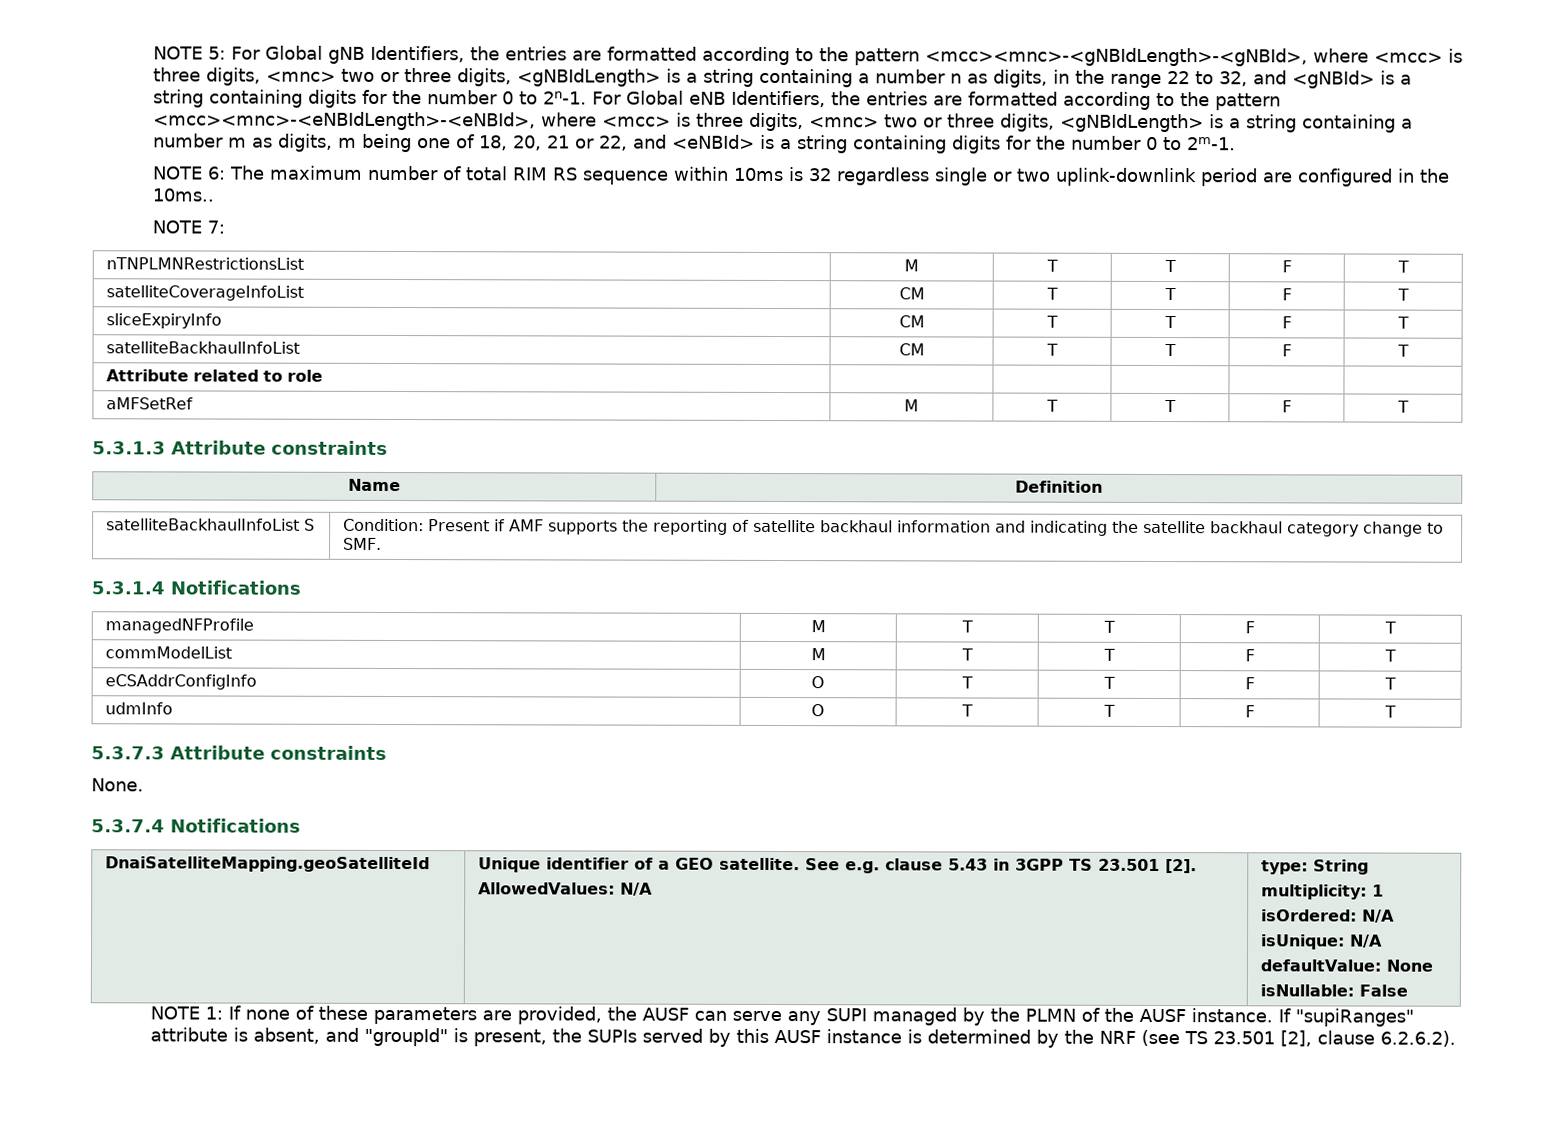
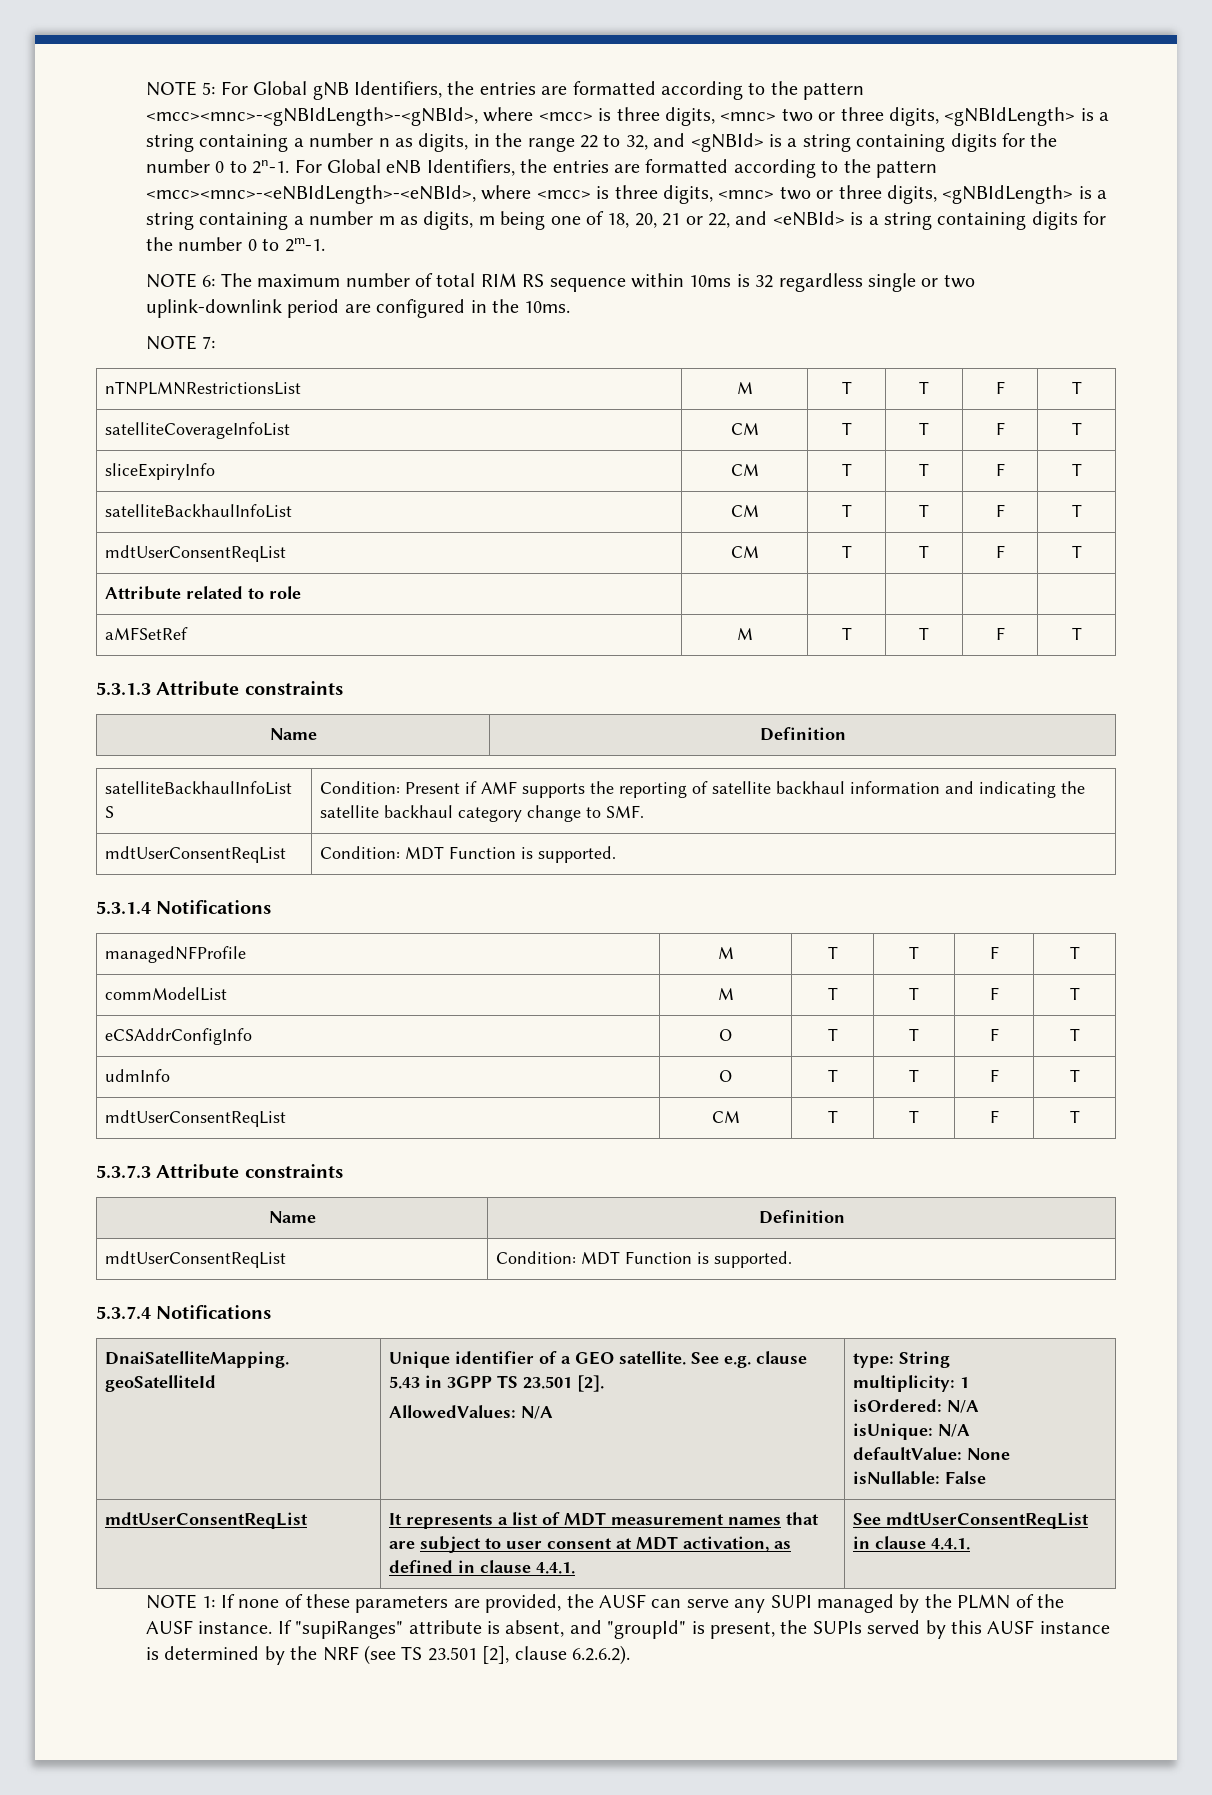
- NOTE 6: The maximum number of total RIM RS sequence within 10ms is 32 regardless single or two uplink-downlink period are configured in the 10ms..
+ NOTE 6: The maximum number of total RIM RS sequence within 10ms is 32 regardless single or two uplink-downlink period are configured in the 10ms.
  satelliteBackhaulInfoList | CM | T | T | F | T
+ mdtUserConsentReqList | CM | T | T | F | T
  satelliteBackhaulInfoList S | Condition: Present if AMF supports the reporting of satellite backhaul information and indicating the satellite backhaul category change to SMF.
+ mdtUserConsentReqList | Condition: MDT Function is supported.
  udmInfo | O | T | T | F | T
+ mdtUserConsentReqList | CM | T | T | F | T
  5.3.7.3 Attribute constraints
- None.
+ Name | Definition
+ mdtUserConsentReqList | Condition: MDT Function is supported.
+ mdtUserConsentReqList | It represents a list of MDT measurement names that are subject to user consent at MDT activation, as defined in clause 4.4.1. | See mdtUserConsentReqList in clause 4.4.1.

